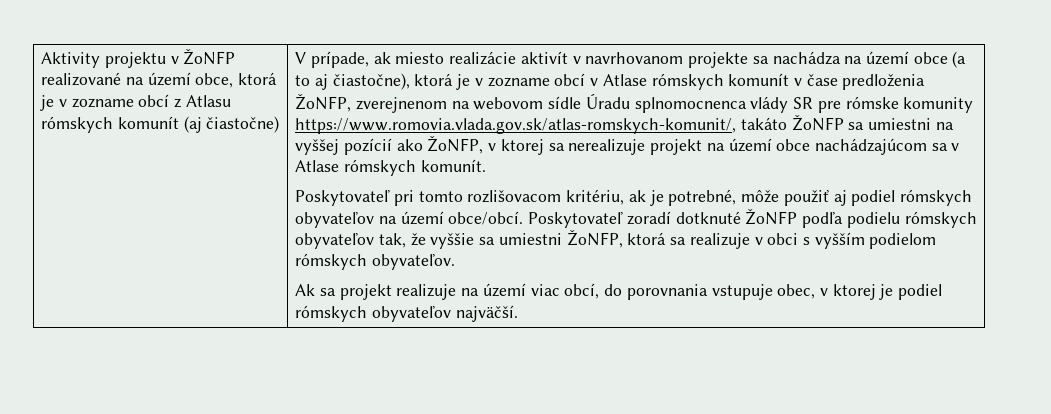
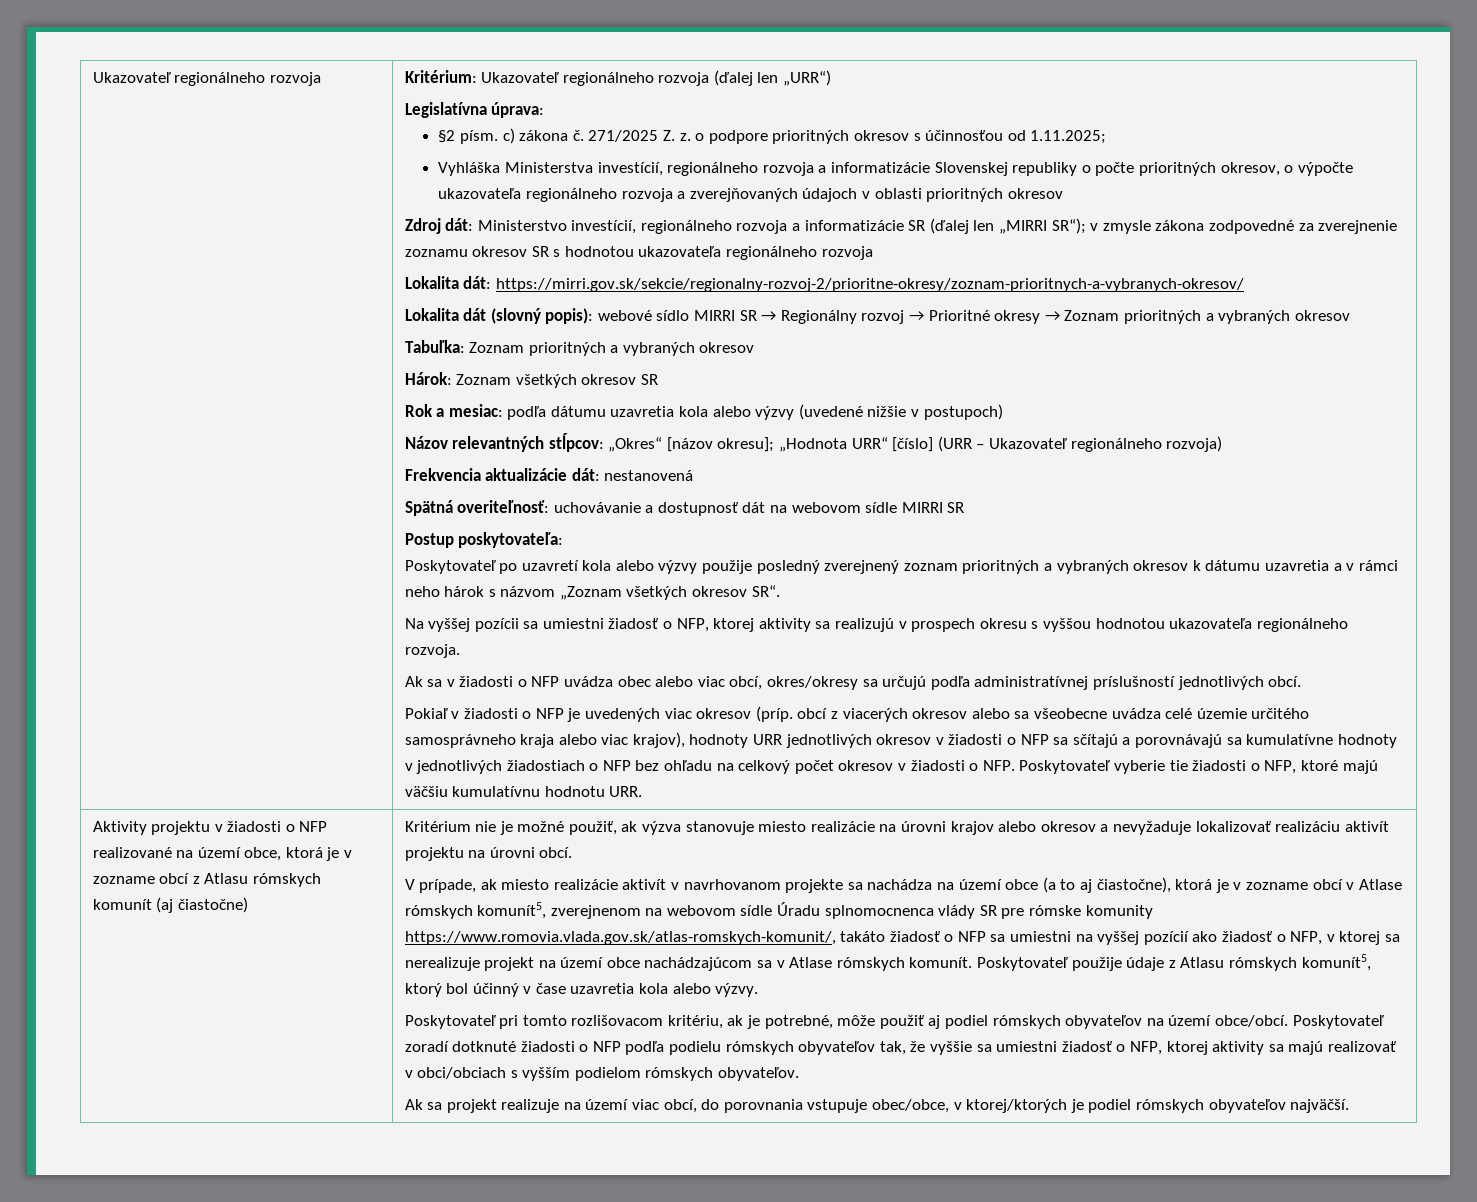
- Aktivity projektu v ŽoNFP realizované na území obce, ktorá je v zozname obcí z Atlasu rómskych komunít (aj čiastočne)
+ Ukazovateľ regionálneho rozvoja | Kritérium: Ukazovateľ regionálneho rozvoja (ďalej len „URR“)
+ Legislatívna úprava:
+ §2 písm. c) zákona č. 271/2025 Z. z. o podpore prioritných okresov s účinnosťou od 1.11.2025;
+ Vyhláška Ministerstva investícií, regionálneho rozvoja a informatizácie Slovenskej republiky o počte prioritných okresov, o výpočte ukazovateľa regionálneho rozvoja a zverejňovaných údajoch v oblasti prioritných okresov
+ Zdroj dát: Ministerstvo investícií, regionálneho rozvoja a informatizácie SR (ďalej len „MIRRI SR“); v zmysle zákona zodpovedné za zverejnenie zoznamu okresov SR s hodnotou ukazovateľa regionálneho rozvoja
+ Lokalita dát: https://mirri.gov.sk/sekcie/regionalny-rozvoj-2/prioritne-okresy/zoznam-prioritnych-a-vybranych-okresov/
+ Lokalita dát (slovný popis): webové sídlo MIRRI SR → Regionálny rozvoj → Prioritné okresy → Zoznam prioritných a vybraných okresov
+ Tabuľka: Zoznam prioritných a vybraných okresov
+ Hárok: Zoznam všetkých okresov SR
+ Rok a mesiac: podľa dátumu uzavretia kola alebo výzvy (uvedené nižšie v postupoch)
+ Názov relevantných stĺpcov: „Okres“ [názov okresu]; „Hodnota URR“ [číslo] (URR – Ukazovateľ regionálneho rozvoja)
+ Frekvencia aktualizácie dát: nestanovená
+ Spätná overiteľnosť: uchovávanie a dostupnosť dát na webovom sídle MIRRI SR
+ Postup poskytovateľa:
+ Poskytovateľ po uzavretí kola alebo výzvy použije posledný zverejnený zoznam prioritných a vybraných okresov k dátumu uzavretia a v rámci neho hárok s názvom „Zoznam všetkých okresov SR“.
+ Na vyššej pozícii sa umiestni žiadosť o NFP, ktorej aktivity sa realizujú v prospech okresu s vyššou hodnotou ukazovateľa regionálneho rozvoja.
+ Ak sa v žiadosti o NFP uvádza obec alebo viac obcí, okres/okresy sa určujú podľa administratívnej príslušností jednotlivých obcí.
+ Pokiaľ v žiadosti o NFP je uvedených viac okresov (príp. obcí z viacerých okresov alebo sa všeobecne uvádza celé územie určitého samosprávneho kraja alebo viac krajov), hodnoty URR jednotlivých okresov v žiadosti o NFP sa sčítajú a porovnávajú sa kumulatívne hodnoty v jednotlivých žiadostiach o NFP bez ohľadu na celkový počet okresov v žiadosti o NFP. Poskytovateľ vyberie tie žiadosti o NFP, ktoré majú väčšiu kumulatívnu hodnotu URR.
+ Aktivity projektu v žiadosti o NFP realizované na území obce, ktorá je v zozname obcí z Atlasu rómskych komunít (aj čiastočne)
+ Kritérium nie je možné použiť, ak výzva stanovuje miesto realizácie na úrovni krajov alebo okresov a nevyžaduje lokalizovať realizáciu aktivít projektu na úrovni obcí.
- V prípade, ak miesto realizácie aktivít v navrhovanom projekte sa nachádza na území obce (a to aj čiastočne), ktorá je v zozname obcí v Atlase rómskych komunít v čase predloženia ŽoNFP, zverejnenom na webovom sídle Úradu splnomocnenca vlády SR pre rómske komunity https://www.romovia.vlada.gov.sk/atlas-romskych-komunit/, takáto ŽoNFP sa umiestni na vyššej pozícií ako ŽoNFP, v ktorej sa nerealizuje projekt na území obce nachádzajúcom sa v Atlase rómskych komunít.
+ V prípade, ak miesto realizácie aktivít v navrhovanom projekte sa nachádza na území obce (a to aj čiastočne), ktorá je v zozname obcí v Atlase rómskych komunít5, zverejnenom na webovom sídle Úradu splnomocnenca vlády SR pre rómske komunity https://www.romovia.vlada.gov.sk/atlas-romskych-komunit/, takáto žiadosť o NFP sa umiestni na vyššej pozícií ako žiadosť o NFP, v ktorej sa nerealizuje projekt na území obce nachádzajúcom sa v Atlase rómskych komunít. Poskytovateľ použije údaje z Atlasu rómskych komunít5, ktorý bol účinný v čase uzavretia kola alebo výzvy.
- Poskytovateľ zoradí dotknuté ŽoNFP podľa podielu rómskych obyvateľov tak, že vyššie sa umiestni ŽoNFP, ktorá sa realizuje v obci s vyšším podielom rómskych obyvateľov.
+ Poskytovateľ zoradí dotknuté žiadosti o NFP podľa podielu rómskych obyvateľov tak, že vyššie sa umiestni žiadosť o NFP, ktorej aktivity sa majú realizovať v obci/obciach s vyšším podielom rómskych obyvateľov.
- Ak sa projekt realizuje na území viac obcí, do porovnania vstupuje obec, v ktorej je podiel rómskych obyvateľov najväčší.
+ Ak sa projekt realizuje na území viac obcí, do porovnania vstupuje obec/obce, v ktorej/ktorých je podiel rómskych obyvateľov najväčší.

